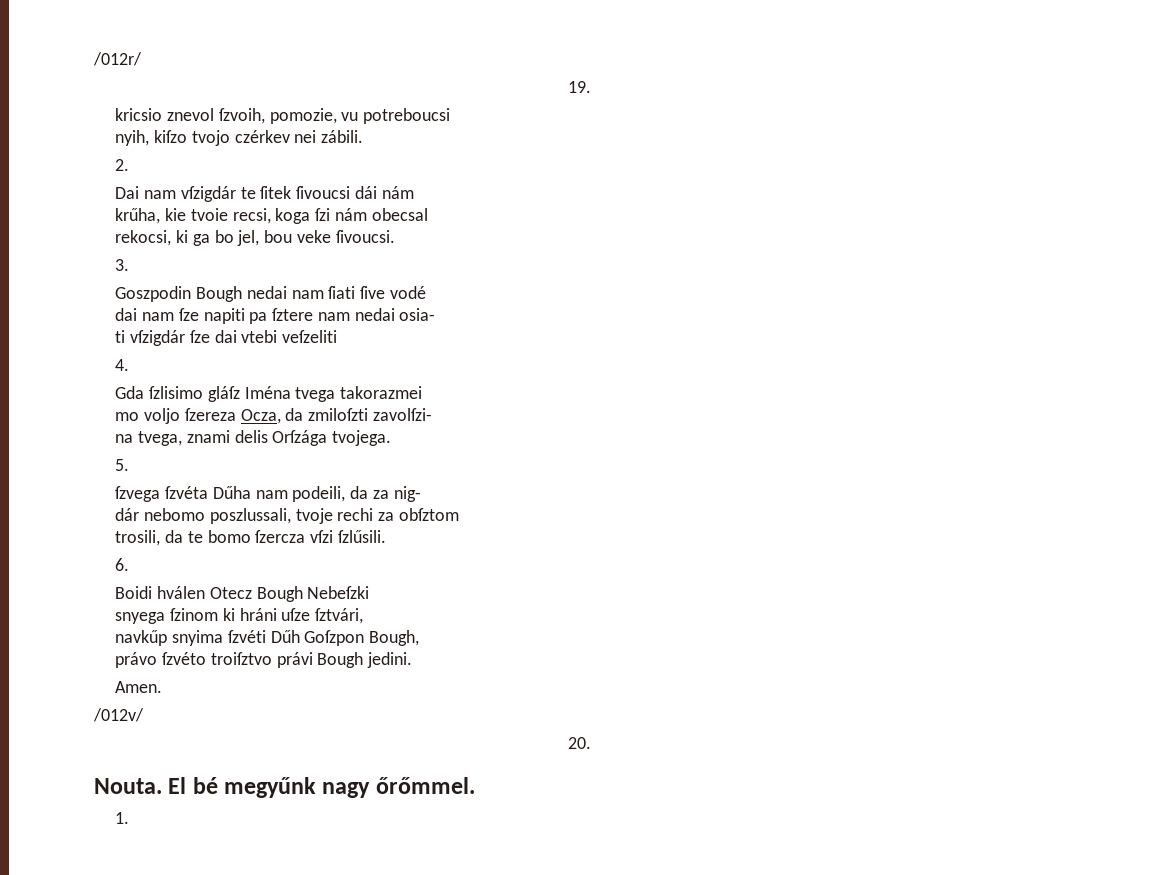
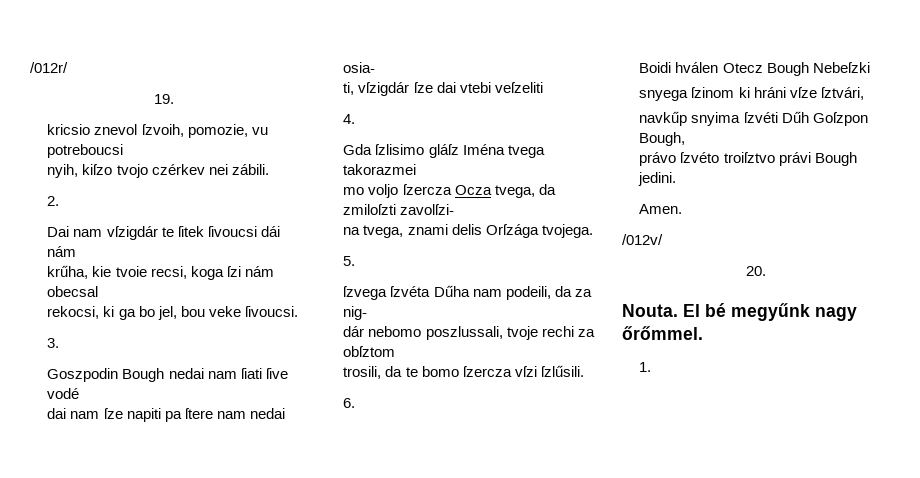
- dai nam ſze napiti pa ſztere nam nedai osia-
+ dai nam ſze napiti pa ſtere nam nedai osia-
- ti vſzigdár ſze dai vtebi veſzeliti
+ ti, vſzigdár ſze dai vtebi veſzeliti
- mo voljo ſzereza Ocza, da zmiloſzti zavolſzi-
+ mo voljo ſzercza Ocza tvega, da zmiloſzti zavolſzi-
- snyega ſzinom ki hráni uſze ſztvári,
+ snyega ſzinom ki hráni vſze ſztvári,

